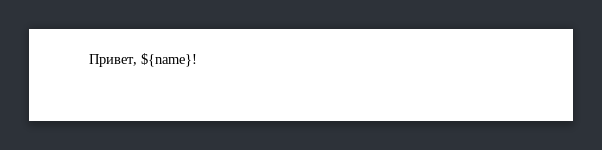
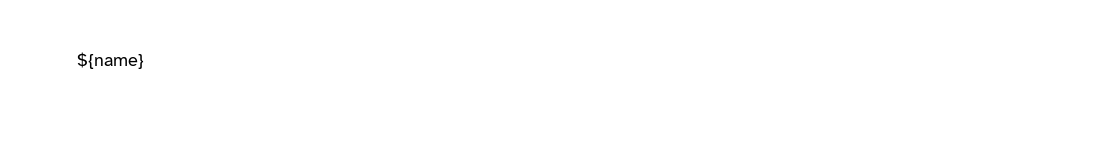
- Привет, ${name}!
+ ${name}

